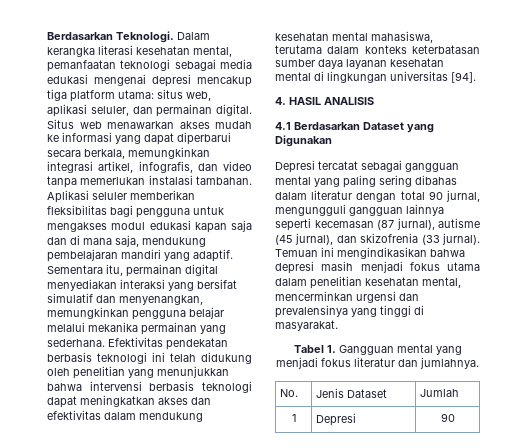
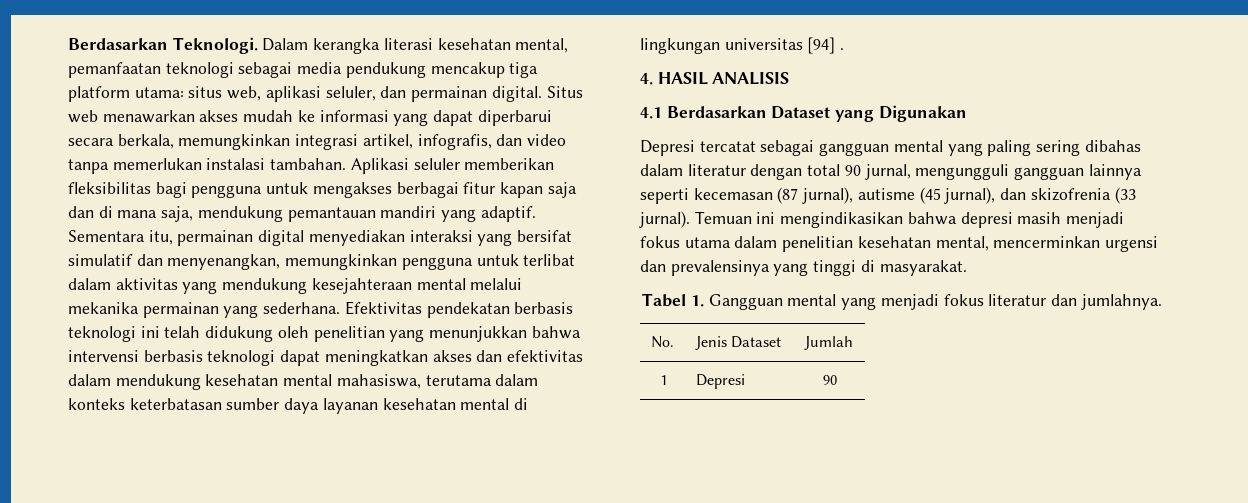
- Dalam kerangka literasi kesehatan mental, pemanfaatan teknologi sebagai media edukasi mengenai depresi mencakup tiga platform utama: situs web, aplikasi seluler, dan permainan digital.
+ Dalam kerangka literasi kesehatan mental, pemanfaatan teknologi sebagai media pendukung mencakup tiga platform utama: situs web, aplikasi seluler, dan permainan digital.
- Aplikasi seluler memberikan fleksibilitas bagi pengguna untuk mengakses modul edukasi kapan saja dan di mana saja, mendukung pembelajaran mandiri yang adaptif.
+ Aplikasi seluler memberikan fleksibilitas bagi pengguna untuk mengakses berbagai fitur kapan saja dan di mana saja, mendukung pemantauan mandiri yang adaptif.
- Sementara itu, permainan digital menyediakan interaksi yang bersifat simulatif dan menyenangkan, memungkinkan pengguna belajar melalui mekanika permainan yang sederhana.
+ Sementara itu, permainan digital menyediakan interaksi yang bersifat simulatif dan menyenangkan, memungkinkan pengguna untuk terlibat dalam aktivitas yang mendukung kesejahteraan mental melalui mekanika permainan yang sederhana.
- Efektivitas pendekatan berbasis teknologi ini telah didukung oleh penelitian yang menunjukkan bahwa intervensi berbasis teknologi dapat meningkatkan akses dan efektivitas dalam mendukung kesehatan mental mahasiswa, terutama dalam konteks keterbatasan sumber daya layanan kesehatan mental di lingkungan universitas [94].
+ Efektivitas pendekatan berbasis teknologi ini telah didukung oleh penelitian yang menunjukkan bahwa intervensi berbasis teknologi dapat meningkatkan akses dan efektivitas dalam mendukung kesehatan mental mahasiswa, terutama dalam konteks keterbatasan sumber daya layanan kesehatan mental di lingkungan universitas [94] .

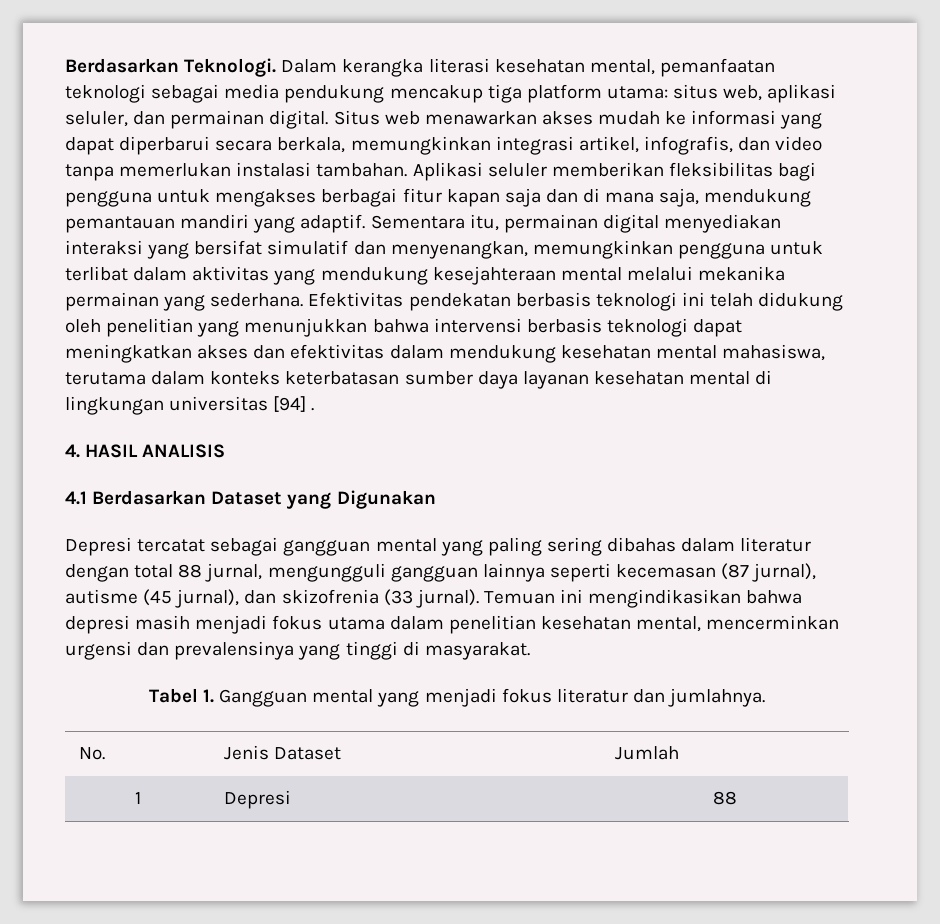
- Depresi tercatat sebagai gangguan mental yang paling sering dibahas dalam literatur dengan total 90 jurnal, mengungguli gangguan lainnya seperti kecemasan (87 jurnal), autisme (45 jurnal), dan skizofrenia (33 jurnal).
+ Depresi tercatat sebagai gangguan mental yang paling sering dibahas dalam literatur dengan total 88 jurnal, mengungguli gangguan lainnya seperti kecemasan (87 jurnal), autisme (45 jurnal), dan skizofrenia (33 jurnal).
- 1 | Depresi | 90
+ 1 | Depresi | 88

